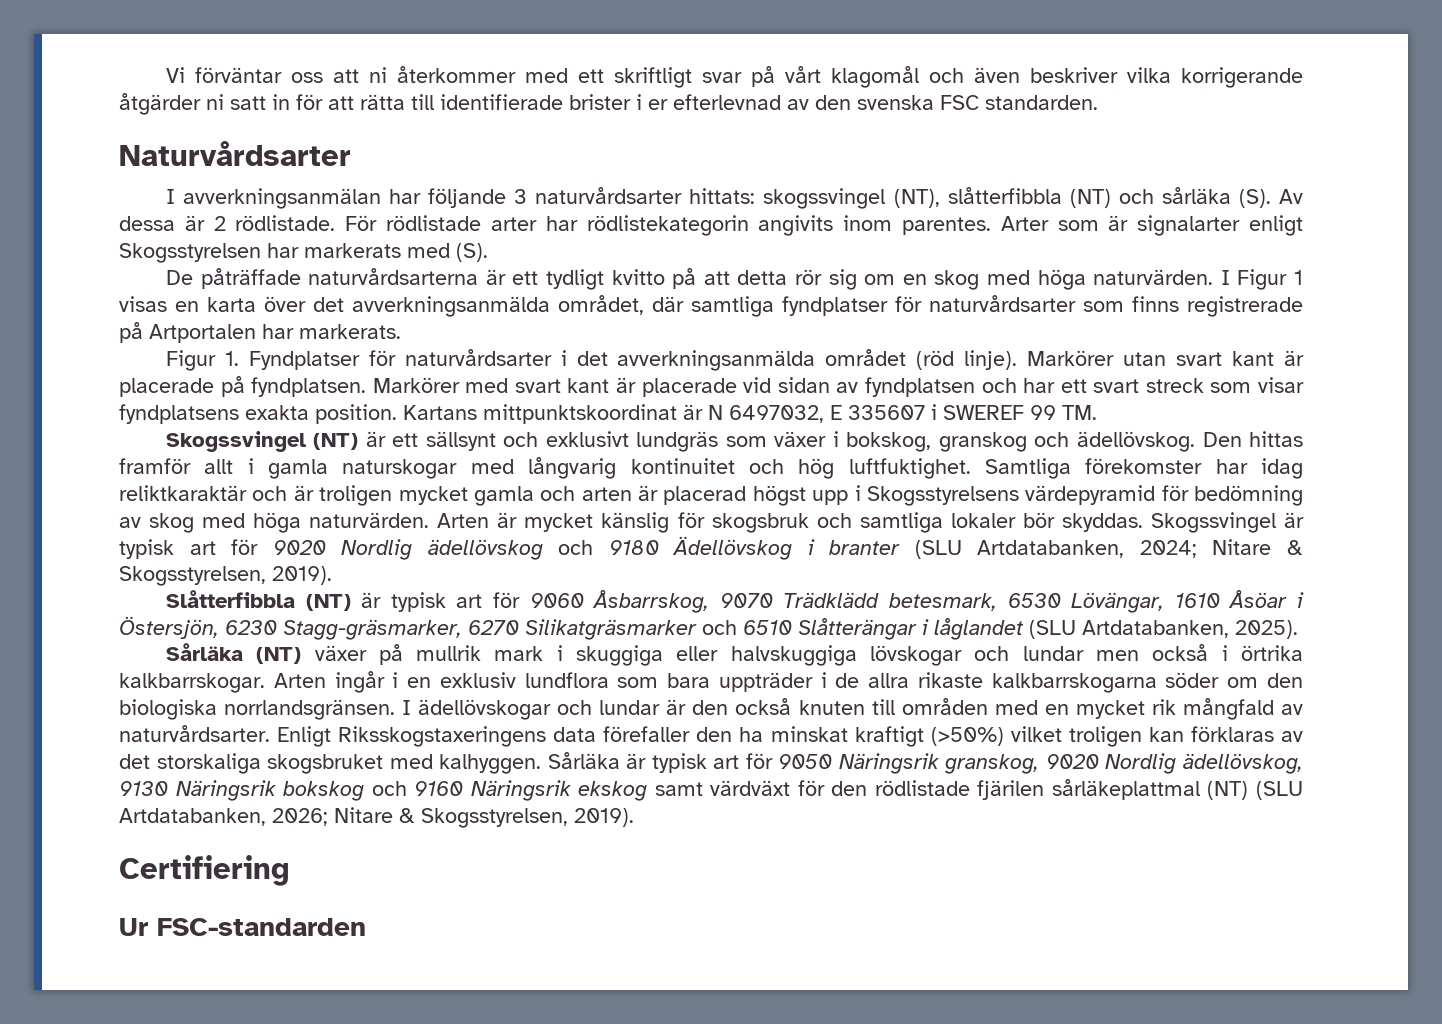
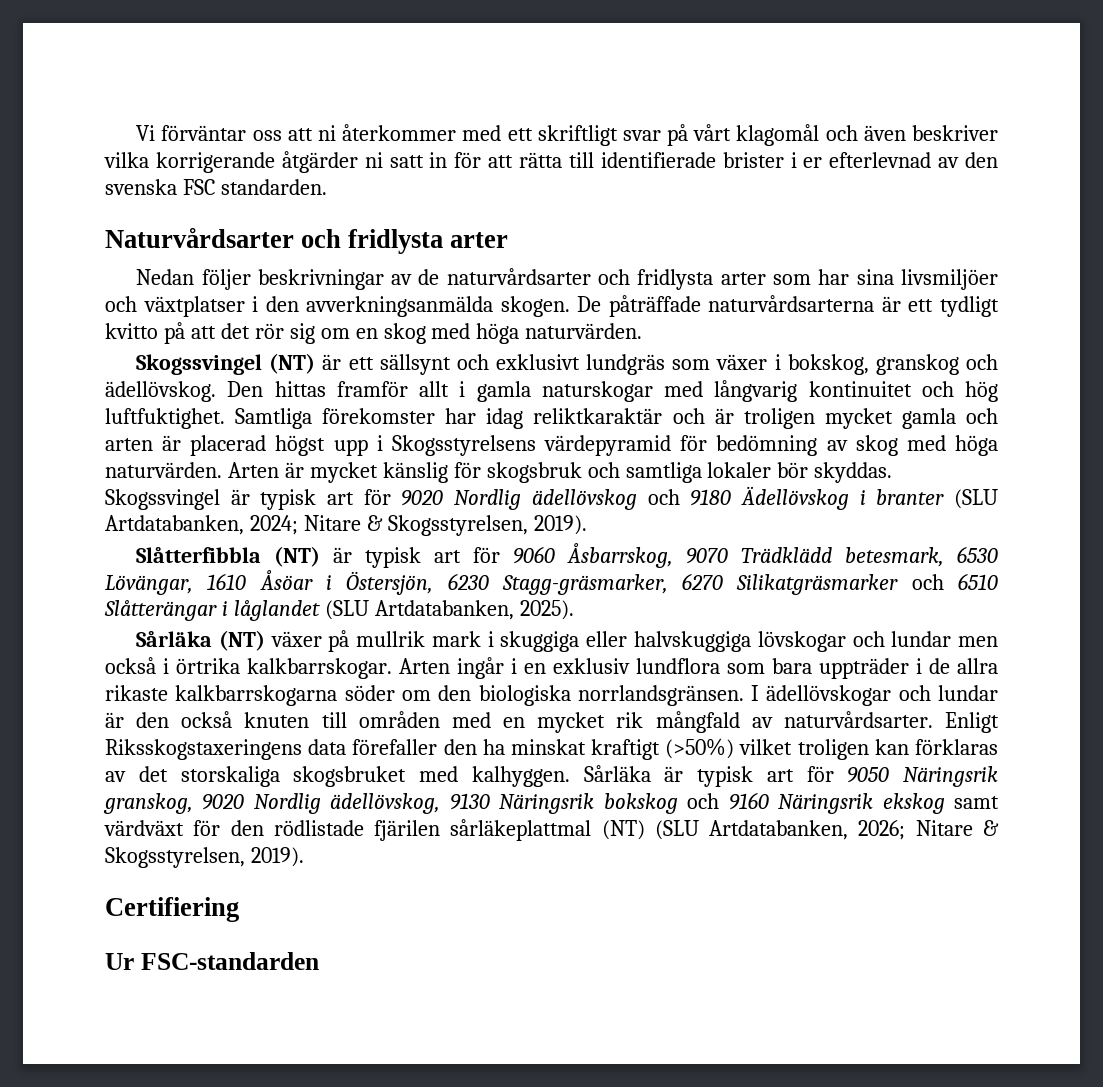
- Naturvårdsarter
- I avverkningsanmälan har följande 3 naturvårdsarter hittats: skogssvingel (NT), slåtterfibbla (NT) och sårläka (S). Av dessa är 2 rödlistade. För rödlistade arter har rödlistekategorin angivits inom parentes. Arter som är signalarter enligt Skogsstyrelsen har markerats med (S).
- De påträffade naturvårdsarterna är ett tydligt kvitto på att detta rör sig om en skog med höga naturvärden. I Figur 1 visas en karta över det avverkningsanmälda området, där samtliga fyndplatser för naturvårdsarter som finns registrerade på Artportalen har markerats.
- Figur 1. Fyndplatser för naturvårdsarter i det avverkningsanmälda området (röd linje). Markörer utan svart kant är placerade på fyndplatsen. Markörer med svart kant är placerade vid sidan av fyndplatsen och har ett svart streck som visar fyndplatsens exakta position. Kartans mittpunktskoordinat är N 6497032, E 335607 i SWEREF 99 TM.
+ Naturvårdsarter och fridlysta arter
+ Nedan följer beskrivningar av de naturvårdsarter och fridlysta arter som har sina livsmiljöer och växtplatser i den avverkningsanmälda skogen. De påträffade naturvårdsarterna är ett tydligt kvitto på att det rör sig om en skog med höga naturvärden.

